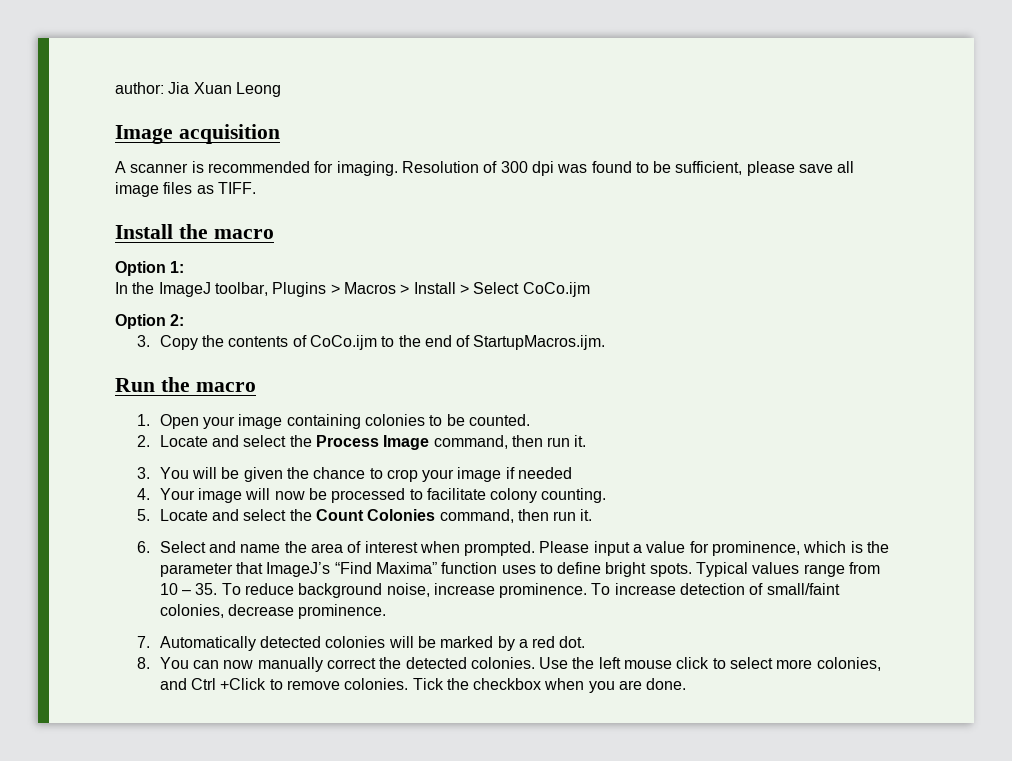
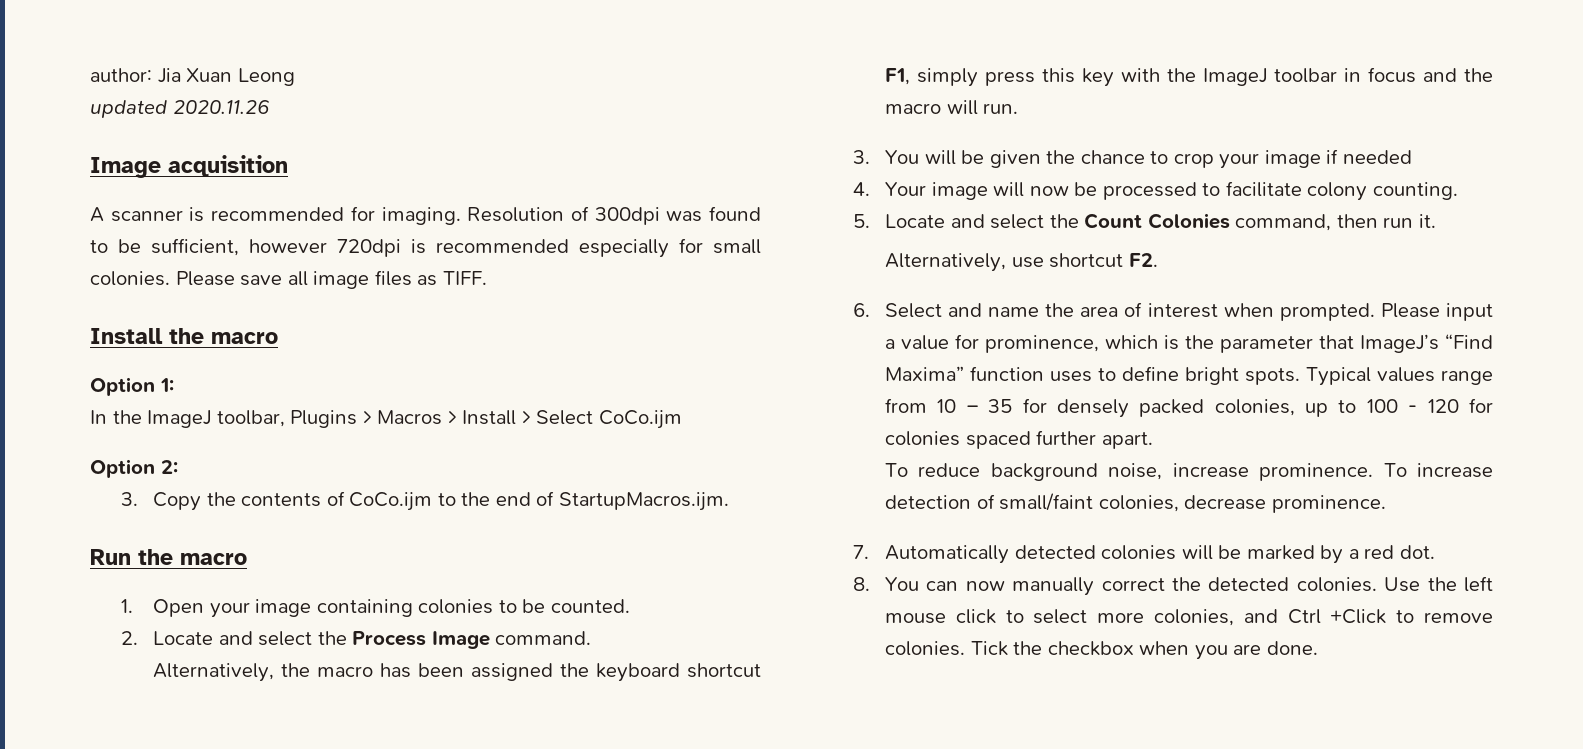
+ updated 2020.11.26
- Resolution of 300 dpi was found to be sufficient, please save all image files as TIFF.
+ Resolution of 300dpi was found to be sufficient, however 720dpi is recommended especially for small colonies. Please save all image files as TIFF.
- 2. Locate and select the Process Image command, then run it.
+ 2. Locate and select the Process Image command.
+ Alternatively, the macro has been assigned the keyboard shortcut F1, simply press this key with the ImageJ toolbar in focus and the macro will run.
+ Alternatively, use shortcut F2.
- Typical values range from 10 – 35. To reduce background noise, increase prominence.
+ Typical values range from 10 – 35 for densely packed colonies, up to 100 - 120 for colonies spaced further apart.
+ To reduce background noise, increase prominence.

